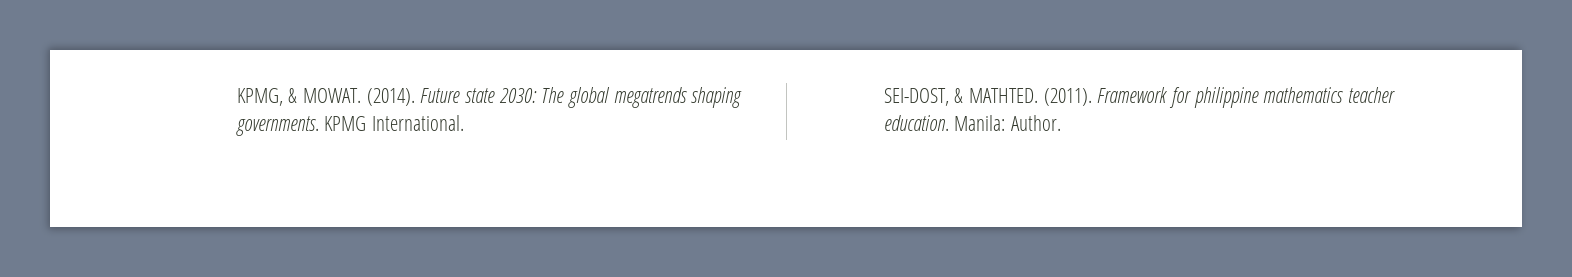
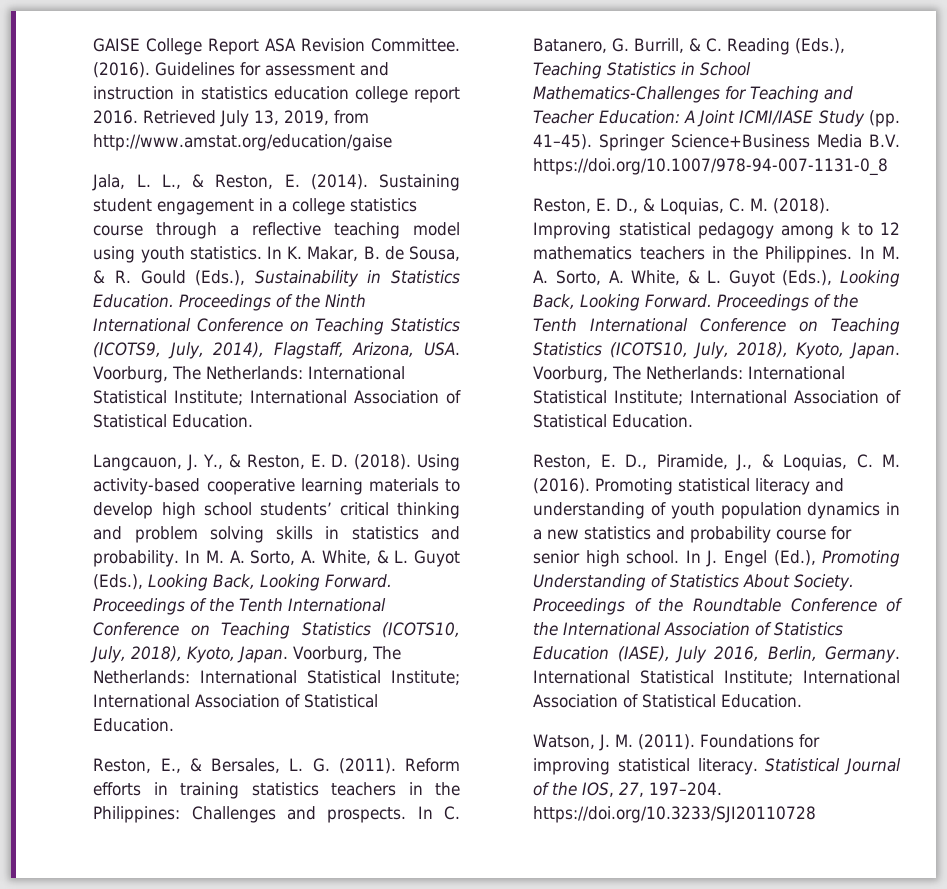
- KPMG, & MOWAT. (2014). Future state 2030: The global megatrends shaping governments. KPMG International.
- SEI-DOST, & MATHTED. (2011). Framework for philippine mathematics teacher education. Manila: Author.
+ GAISE College Report ASA Revision Committee. (2016). Guidelines for assessment and instruction in statistics education college report 2016. Retrieved July 13, 2019, from http://www.amstat.org/education/gaise
+ Jala, L. L., & Reston, E. (2014). Sustaining student engagement in a college statistics course through a reflective teaching model using youth statistics. In K. Makar, B. de Sousa, & R. Gould (Eds.), Sustainability in Statistics Education. Proceedings of the Ninth International Conference on Teaching Statistics (ICOTS9, July, 2014), Flagstaff, Arizona, USA. Voorburg, The Netherlands: International Statistical Institute; International Association of Statistical Education.
+ Langcauon, J. Y., & Reston, E. D. (2018). Using activity-based cooperative learning materials to develop high school students’ critical thinking and problem solving skills in statistics and probability. In M. A. Sorto, A. White, & L. Guyot (Eds.), Looking Back, Looking Forward. Proceedings of the Tenth International Conference on Teaching Statistics (ICOTS10, July, 2018), Kyoto, Japan. Voorburg, The Netherlands: International Statistical Institute; International Association of Statistical Education.
+ Reston, E., & Bersales, L. G. (2011). Reform efforts in training statistics teachers in the Philippines: Challenges and prospects. In C. Batanero, G. Burrill, & C. Reading (Eds.), Teaching Statistics in School Mathematics-Challenges for Teaching and Teacher Education: A Joint ICMI/IASE Study (pp. 41–45). Springer Science+Business Media B.V. https://doi.org/10.1007/978-94-007-1131-0_8
+ Reston, E. D., & Loquias, C. M. (2018). Improving statistical pedagogy among k to 12 mathematics teachers in the Philippines. In M. A. Sorto, A. White, & L. Guyot (Eds.), Looking Back, Looking Forward. Proceedings of the Tenth International Conference on Teaching Statistics (ICOTS10, July, 2018), Kyoto, Japan. Voorburg, The Netherlands: International Statistical Institute; International Association of Statistical Education.
+ Reston, E. D., Piramide, J., & Loquias, C. M. (2016). Promoting statistical literacy and understanding of youth population dynamics in a new statistics and probability course for senior high school. In J. Engel (Ed.), Promoting Understanding of Statistics About Society. Proceedings of the Roundtable Conference of the International Association of Statistics Education (IASE), July 2016, Berlin, Germany. International Statistical Institute; International Association of Statistical Education.
+ Watson, J. M. (2011). Foundations for improving statistical literacy. Statistical Journal of the IOS, 27, 197–204. https://doi.org/10.3233/SJI20110728

